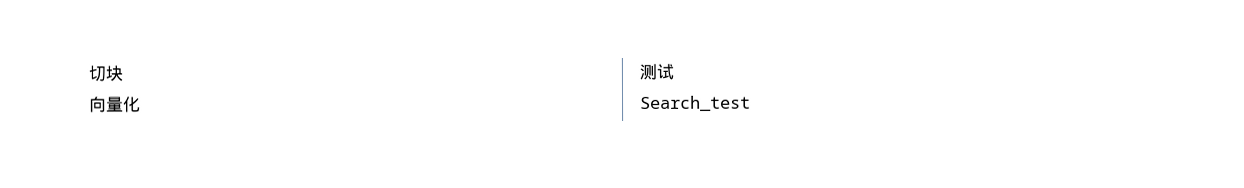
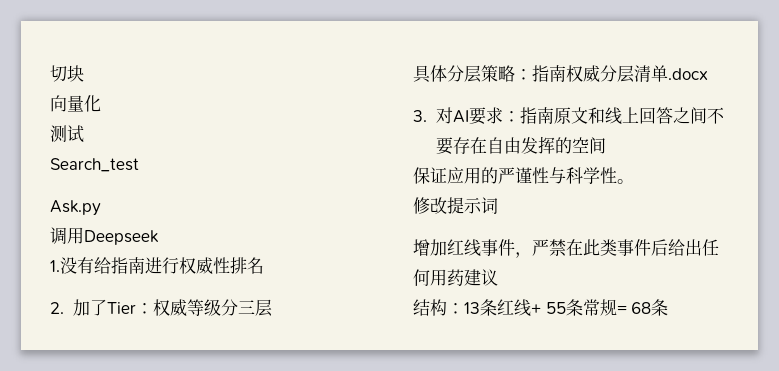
+ Ask.py
+ 调用Deepseek
+ 1.没有给指南进行权威性排名
+ 2.加了Tier：权威等级分三层
+ 具体分层策略：指南权威分层清单.docx
+ 3.对AI要求：指南原文和线上回答之间不要存在自由发挥的空间
+ 保证应用的严谨性与科学性。
+ 修改提示词
+ 增加红线事件，严禁在此类事件后给出任何用药建议
+ 结构：13条红线+ 55条常规= 68条

